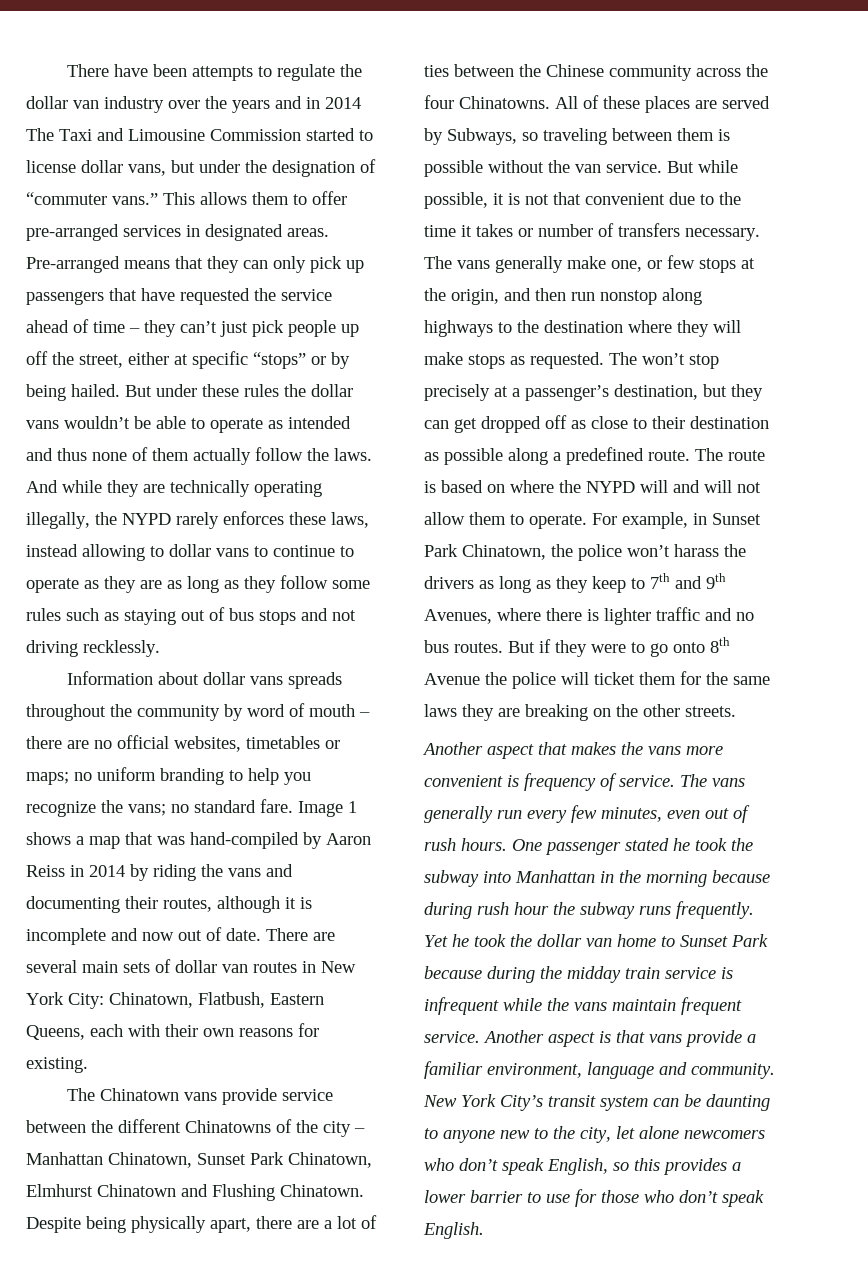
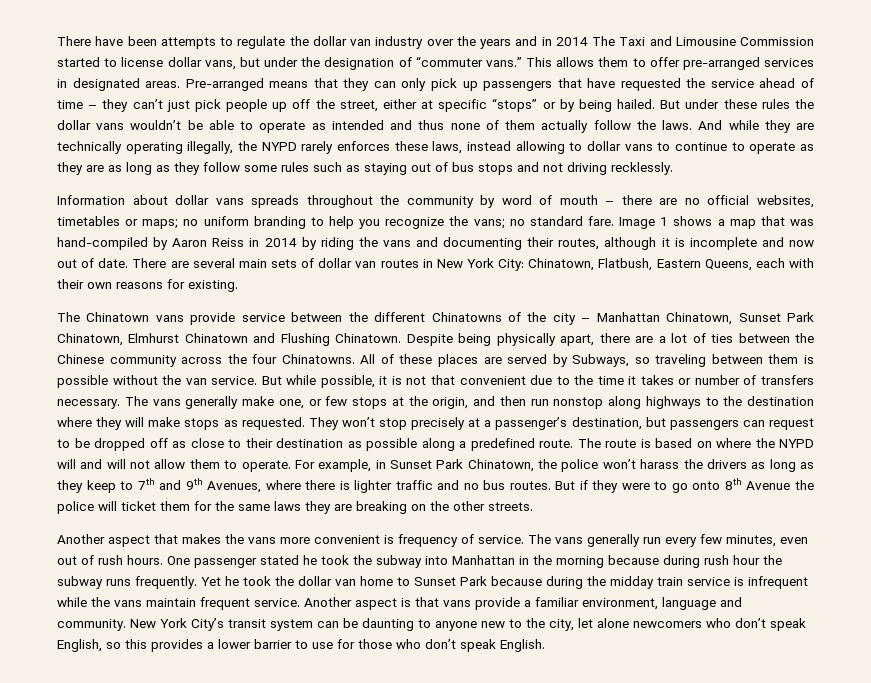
- The won’t stop precisely at a passenger’s destination, but they can get dropped off as close to their destination as possible along a predefined route.
+ They won’t stop precisely at a passenger’s destination, but passengers can request to be dropped off as close to their destination as possible along a predefined route.

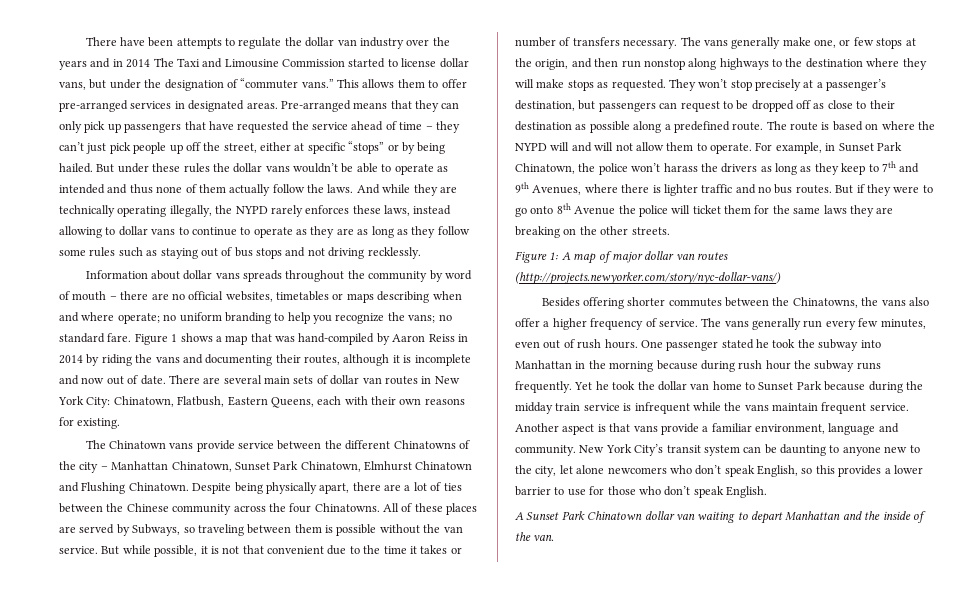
- Information about dollar vans spreads throughout the community by word of mouth – there are no official websites, timetables or maps; no uniform branding to help you recognize the vans; no standard fare.
+ Information about dollar vans spreads throughout the community by word of mouth – there are no official websites, timetables or maps describing when and where operate; no uniform branding to help you recognize the vans; no standard fare.
- Image 1 shows a map that was hand-compiled by Aaron Reiss in 2014 by riding the vans and documenting their routes, although it is incomplete and now out of date.
+ Figure 1 shows a map that was hand-compiled by Aaron Reiss in 2014 by riding the vans and documenting their routes, although it is incomplete and now out of date.
- Another aspect that makes the vans more convenient is frequency of service.
+ Figure 1: A map of major dollar van routes (http://projects.newyorker.com/story/nyc-dollar-vans/)
+ Besides offering shorter commutes between the Chinatowns, the vans also offer a higher frequency of service.
+ A Sunset Park Chinatown dollar van waiting to depart Manhattan and the inside of the van.

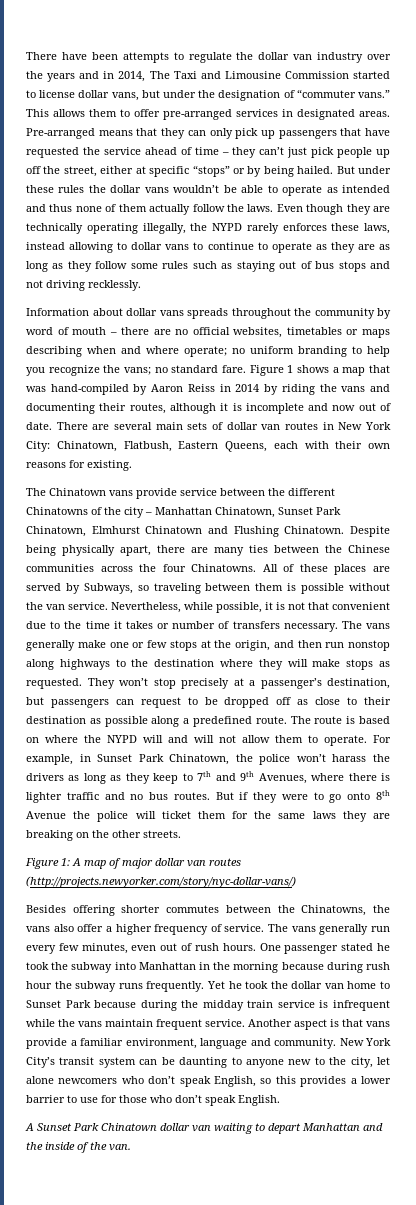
- There have been attempts to regulate the dollar van industry over the years and in 2014 The Taxi and Limousine Commission started to license dollar vans, but under the designation of “commuter vans.”
+ There have been attempts to regulate the dollar van industry over the years and in 2014, The Taxi and Limousine Commission started to license dollar vans, but under the designation of “commuter vans.”
- And while they are technically operating illegally, the NYPD rarely enforces these laws, instead allowing to dollar vans to continue to operate as they are as long as they follow some rules such as staying out of bus stops and not driving recklessly.
+ Even though they are technically operating illegally, the NYPD rarely enforces these laws, instead allowing to dollar vans to continue to operate as they are as long as they follow some rules such as staying out of bus stops and not driving recklessly.
- Despite being physically apart, there are a lot of ties between the Chinese community across the four Chinatowns.
+ Despite being physically apart, there are many ties between the Chinese communities across the four Chinatowns.
- But while possible, it is not that convenient due to the time it takes or number of transfers necessary.
+ Nevertheless, while possible, it is not that convenient due to the time it takes or number of transfers necessary.
- The vans generally make one, or few stops at the origin, and then run nonstop along highways to the destination where they will make stops as requested.
+ The vans generally make one or few stops at the origin, and then run nonstop along highways to the destination where they will make stops as requested.

